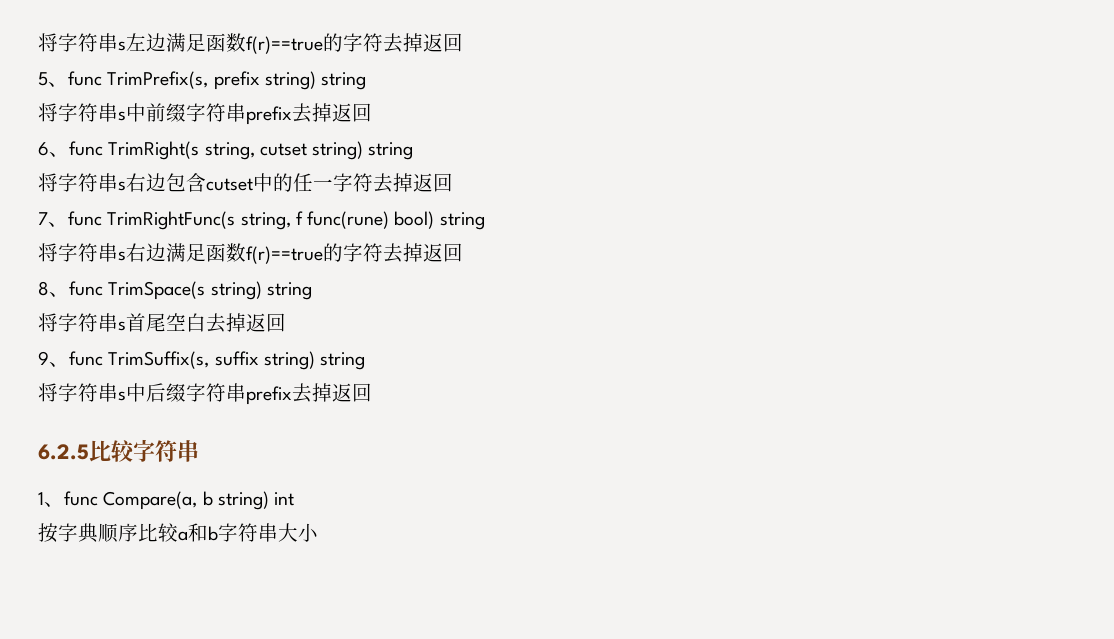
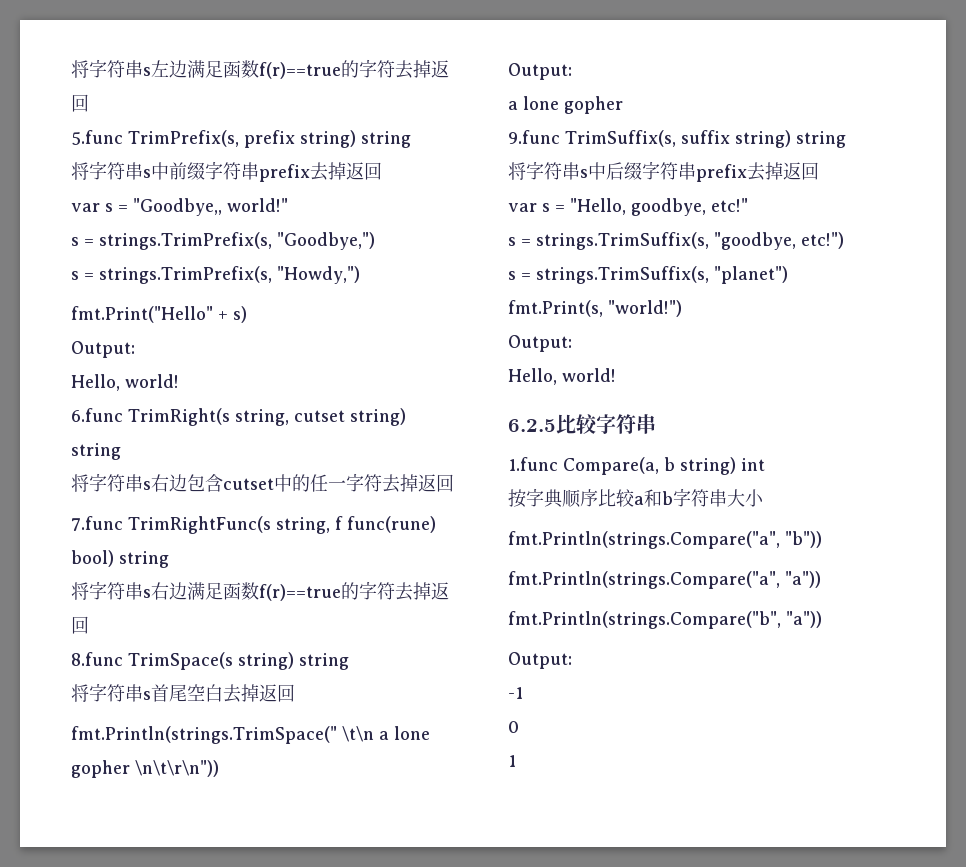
- 5、func TrimPrefix(s, prefix string) string
+ 5.func TrimPrefix(s, prefix string) string
- 6、func TrimRight(s string, cutset string) string
+ var s = "Goodbye,, world!"
+ s = strings.TrimPrefix(s, "Goodbye,")
+ s = strings.TrimPrefix(s, "Howdy,")
+ fmt.Print("Hello" + s)
+ Output:
+ Hello, world!
+ 6.func TrimRight(s string, cutset string) string
- 7、func TrimRightFunc(s string, f func(rune) bool) string
+ 7.func TrimRightFunc(s string, f func(rune) bool) string
- 8、func TrimSpace(s string) string
+ 8.func TrimSpace(s string) string
- 9、func TrimSuffix(s, suffix string) string
+ fmt.Println(strings.TrimSpace(" \t\n a lone gopher \n\t\r\n"))
+ Output:
+ a lone gopher
+ 9.func TrimSuffix(s, suffix string) string
+ var s = "Hello, goodbye, etc!"
+ s = strings.TrimSuffix(s, "goodbye, etc!")
+ s = strings.TrimSuffix(s, "planet")
+ fmt.Print(s, "world!")
+ Output:
+ Hello, world!
- 1、func Compare(a, b string) int
+ 1.func Compare(a, b string) int
+ fmt.Println(strings.Compare("a", "b"))
+ fmt.Println(strings.Compare("a", "a"))
+ fmt.Println(strings.Compare("b", "a"))
+ Output:
+ -1
+ 0
+ 1

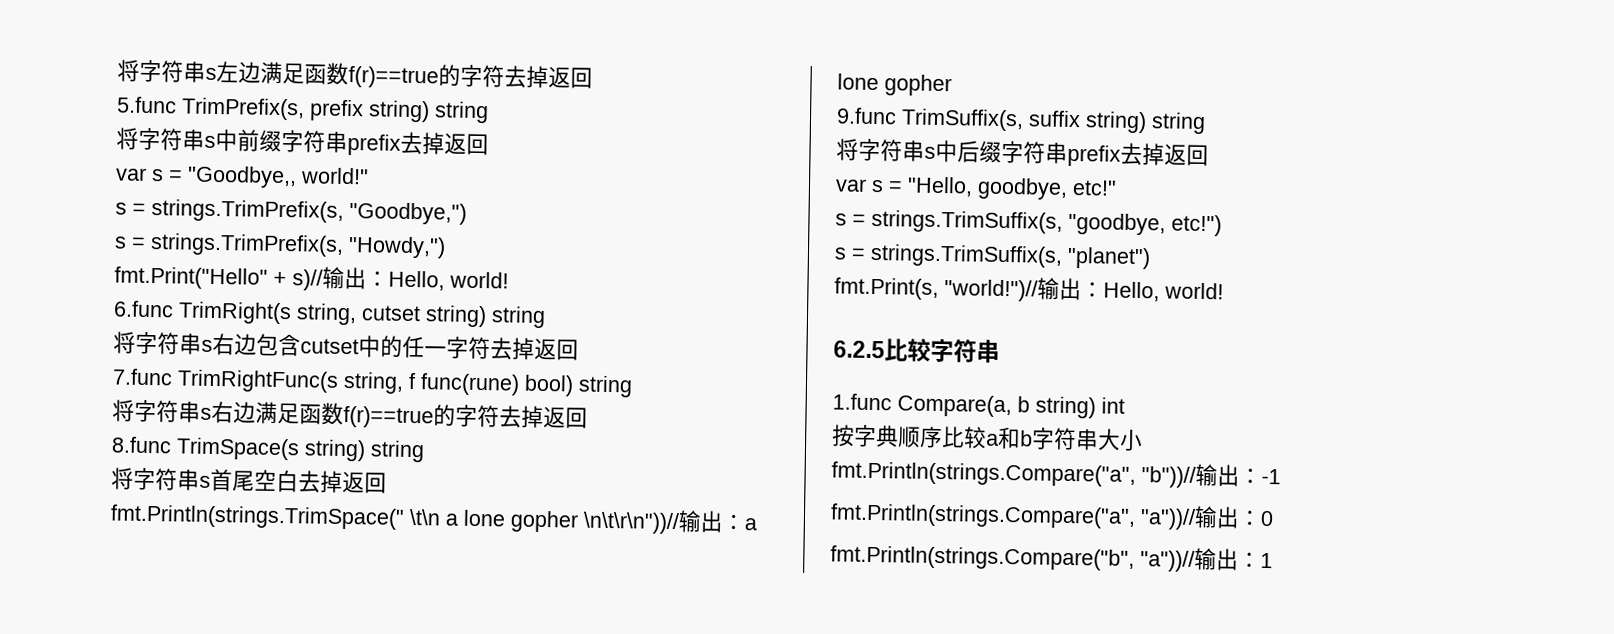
- fmt.Print("Hello" + s)
- Output:
- Hello, world!
+ fmt.Print("Hello" + s)//输出：Hello, world!
- fmt.Println(strings.TrimSpace(" \t\n a lone gopher \n\t\r\n"))
- Output:
- a lone gopher
+ fmt.Println(strings.TrimSpace(" \t\n a lone gopher \n\t\r\n"))//输出：a lone gopher
- fmt.Print(s, "world!")
- Output:
- Hello, world!
+ fmt.Print(s, "world!")//输出：Hello, world!
- fmt.Println(strings.Compare("a", "b"))
- fmt.Println(strings.Compare("a", "a"))
- fmt.Println(strings.Compare("b", "a"))
- Output:
- -1
- 0
- 1
+ fmt.Println(strings.Compare("a", "b"))//输出：-1
+ fmt.Println(strings.Compare("a", "a"))//输出：0
+ fmt.Println(strings.Compare("b", "a"))//输出：1

